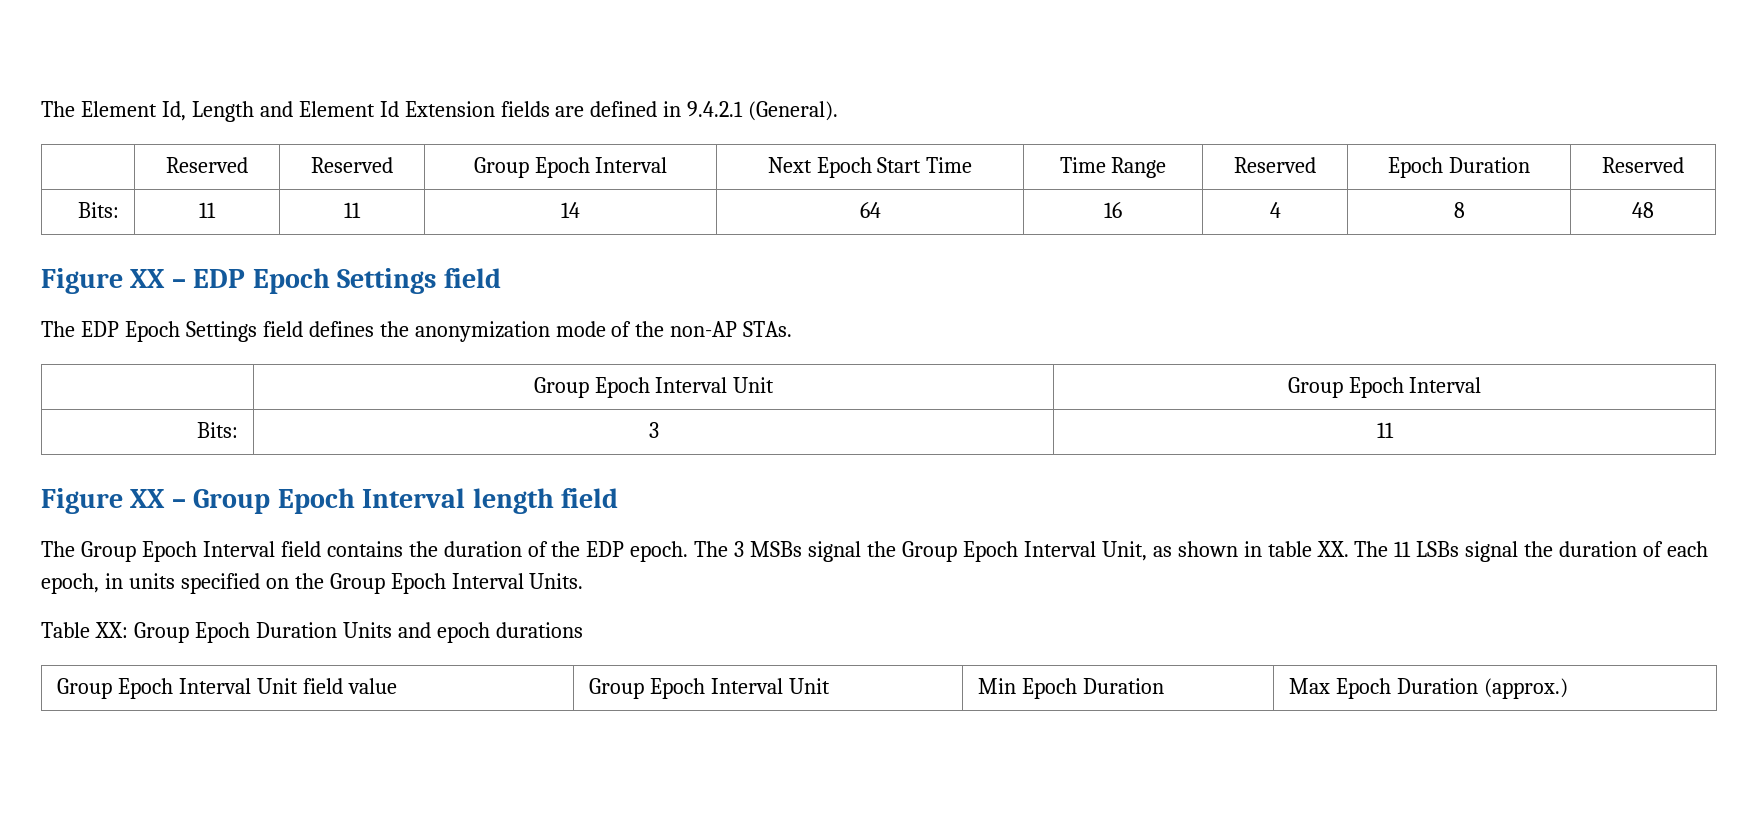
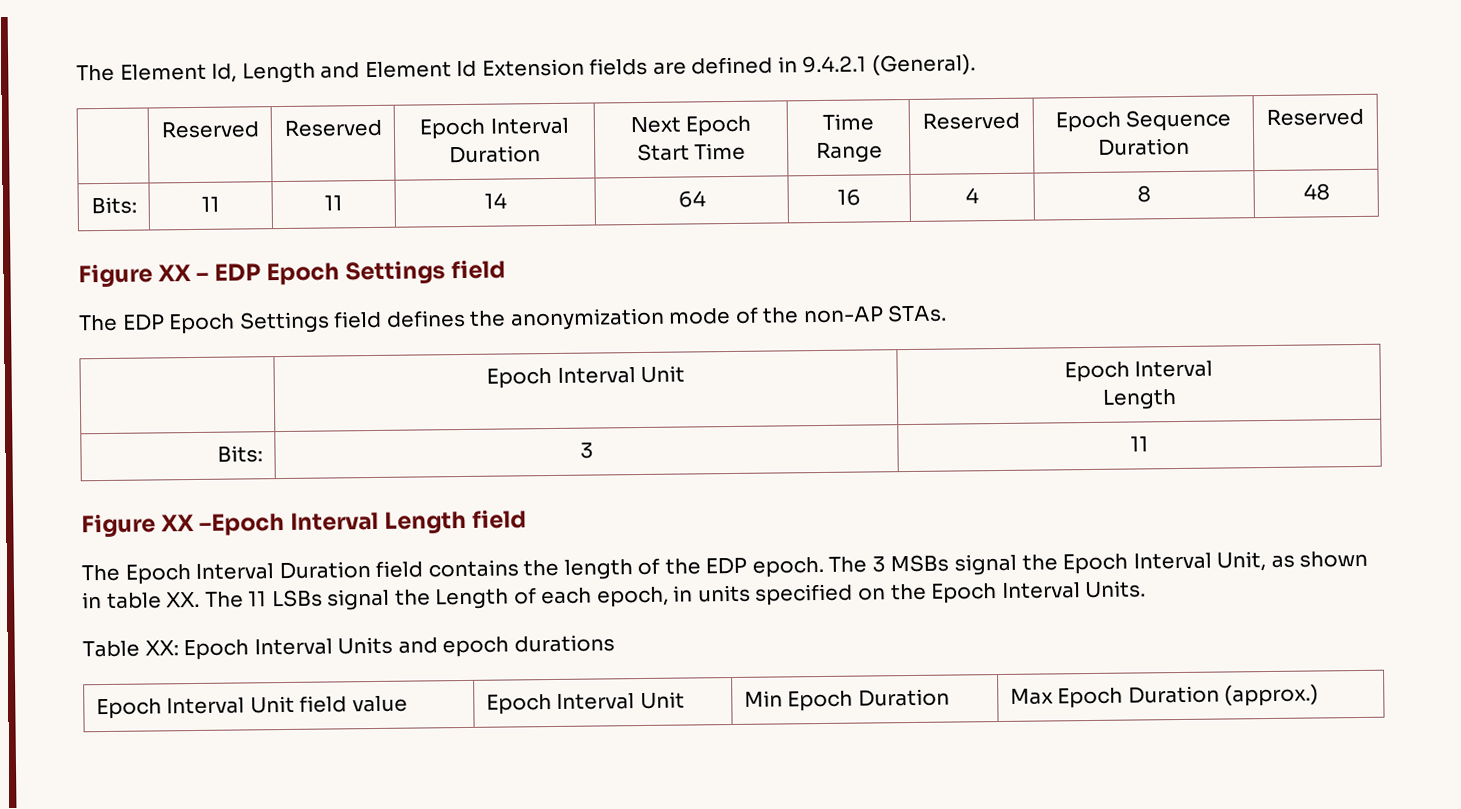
- | Reserved | Reserved | Group Epoch Interval | Next Epoch Start Time | Time Range | Reserved | Epoch Duration | Reserved
+ | Reserved | Reserved | Epoch Interval Duration | Next Epoch Start Time | Time Range | Reserved | Epoch Sequence Duration | Reserved
- | Group Epoch Interval Unit | Group Epoch Interval
+ | Epoch Interval Unit | Epoch Interval
+ Length
- Figure XX – Group Epoch Interval length field
- The Group Epoch Interval field contains the duration of the EDP epoch.
+ Figure XX –Epoch Interval Length field
+ The Epoch Interval Duration field contains the length of the EDP epoch.
- The 3 MSBs signal the Group Epoch Interval Unit, as shown in table XX. The 11 LSBs signal the duration of each epoch, in units specified on the Group Epoch Interval Units.
+ The 3 MSBs signal the Epoch Interval Unit, as shown in table XX. The 11 LSBs signal the Length of each epoch, in units specified on the Epoch Interval Units.
- Table XX: Group Epoch Duration Units and epoch durations
+ Table XX: Epoch Interval Units and epoch durations
- Group Epoch Interval Unit field value | Group Epoch Interval Unit | Min Epoch Duration | Max Epoch Duration (approx.)
+ Epoch Interval Unit field value | Epoch Interval Unit | Min Epoch Duration | Max Epoch Duration (approx.)

